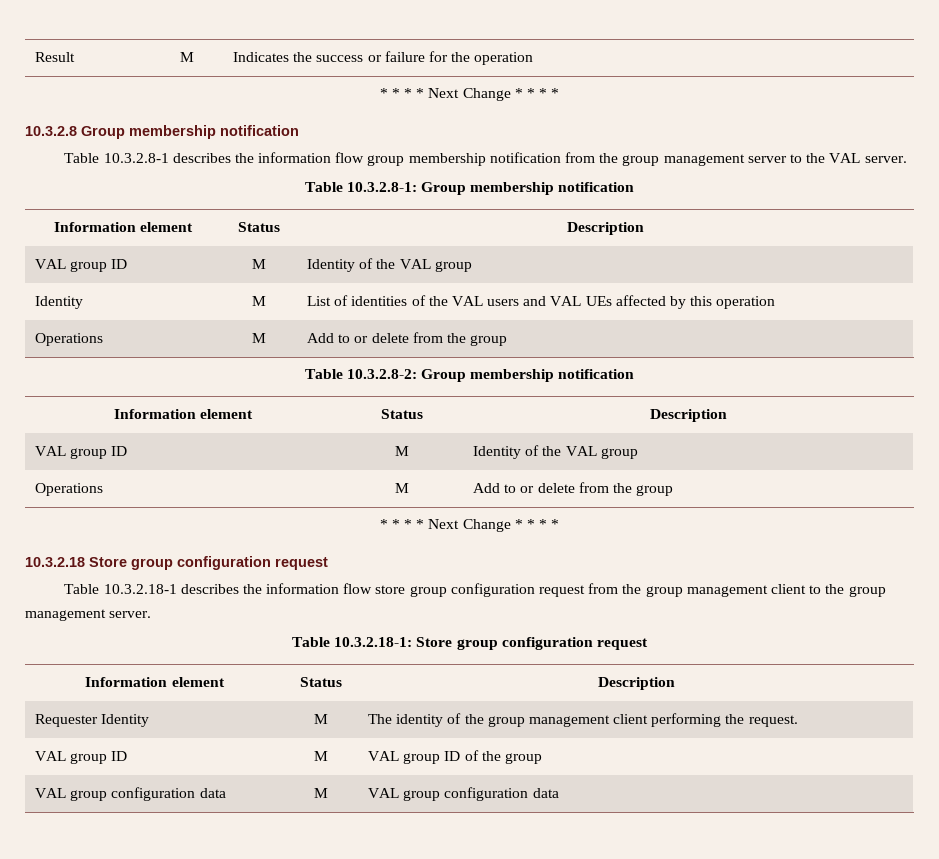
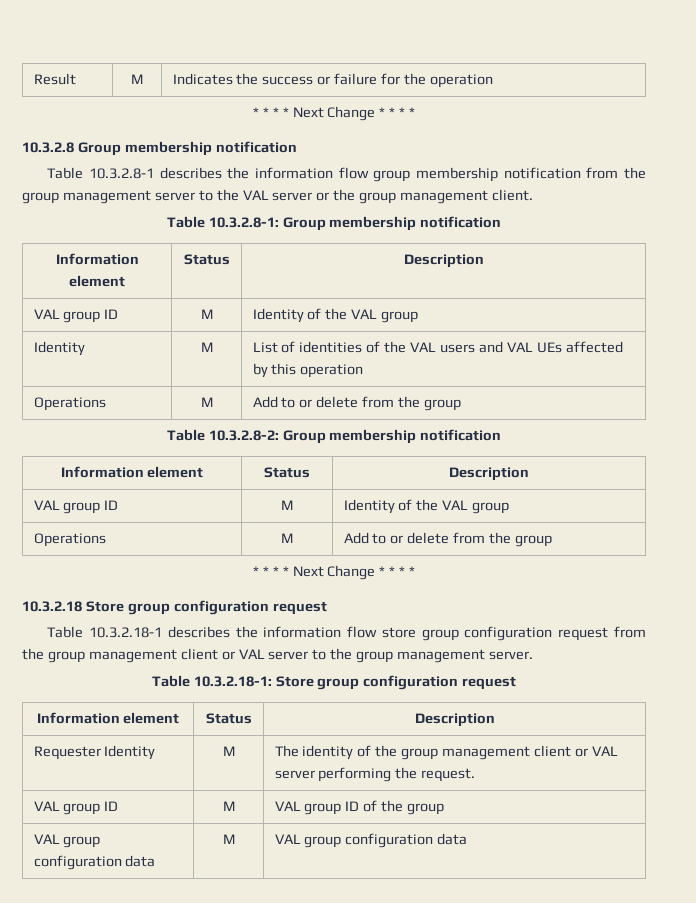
- Table 10.3.2.8-1 describes the information flow group membership notification from the group management server to the VAL server.
+ Table 10.3.2.8-1 describes the information flow group membership notification from the group management server to the VAL server or the group management client.
- Table 10.3.2.18-1 describes the information flow store group configuration request from the group management client to the group management server.
+ Table 10.3.2.18-1 describes the information flow store group configuration request from the group management client or VAL server to the group management server.
- Requester Identity | M | The identity of the group management client performing the request.
+ Requester Identity | M | The identity of the group management client or VAL server performing the request.

